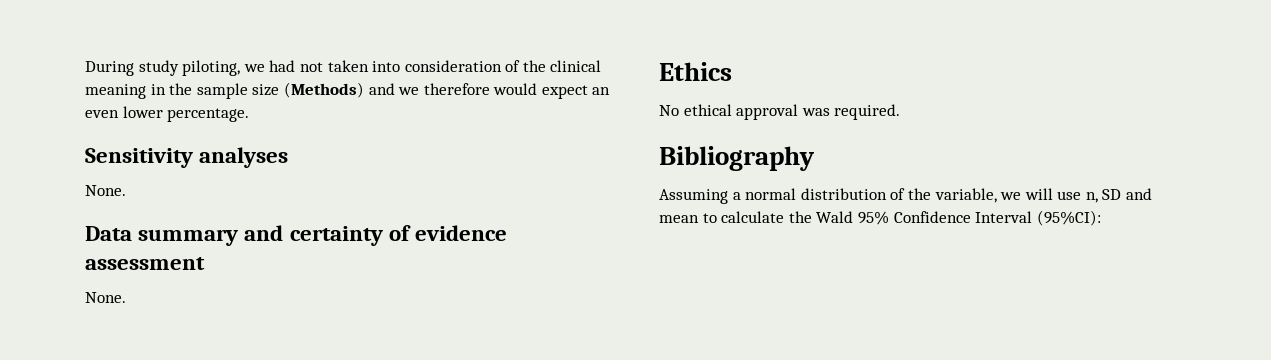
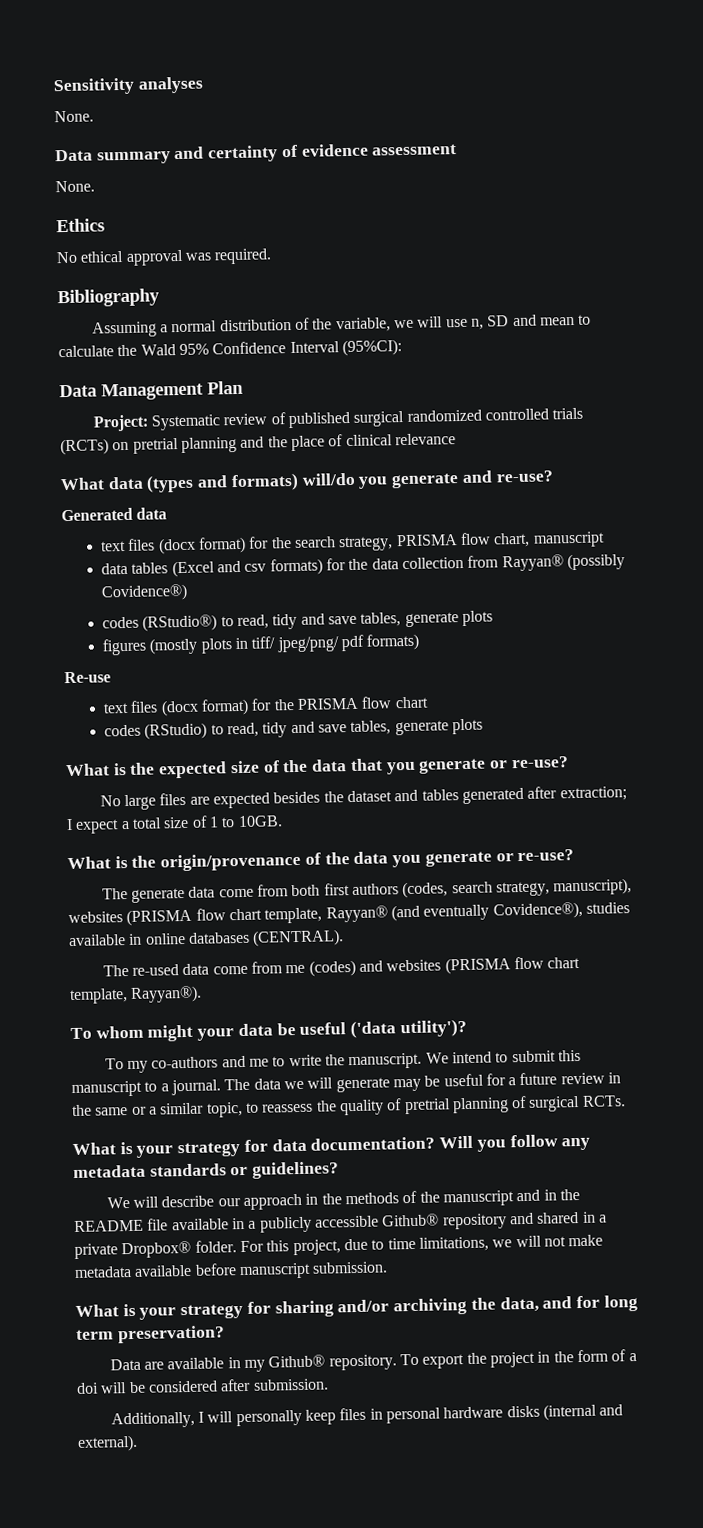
- During study piloting, we had not taken into consideration of the clinical meaning in the sample size (Methods) and we therefore would expect an even lower percentage.
+ Data Management Plan
+ Project: Systematic review of published surgical randomized controlled trials (RCTs) on pretrial planning and the place of clinical relevance
+ What data (types and formats) will/do you generate and re-use?
+ Generated data
+ text files (docx format) for the search strategy, PRISMA flow chart, manuscript
+ data tables (Excel and csv formats) for the data collection from Rayyan® (possibly Covidence®)
+ codes (RStudio®) to read, tidy and save tables, generate plots
+ figures (mostly plots in tiff/ jpeg/png/ pdf formats)
+ Re-use
+ text files (docx format) for the PRISMA flow chart
+ codes (RStudio) to read, tidy and save tables, generate plots
+ What is the expected size of the data that you generate or re-use?
+ No large files are expected besides the dataset and tables generated after extraction; I expect a total size of 1 to 10GB.
+ What is the origin/provenance of the data you generate or re-use?
+ The generate data come from both first authors (codes, search strategy, manuscript), websites (PRISMA flow chart template, Rayyan® (and eventually Covidence®), studies available in online databases (CENTRAL).
+ The re-used data come from me (codes) and websites (PRISMA flow chart template, Rayyan®).
+ To whom might your data be useful ('data utility')?
+ To my co-authors and me to write the manuscript. We intend to submit this manuscript to a journal. The data we will generate may be useful for a future review in the same or a similar topic, to reassess the quality of pretrial planning of surgical RCTs.
+ What is your strategy for data documentation? Will you follow any metadata standards or guidelines?
+ We will describe our approach in the methods of the manuscript and in the README file available in a publicly accessible Github® repository and shared in a private Dropbox® folder. For this project, due to time limitations, we will not make metadata available before manuscript submission.
+ What is your strategy for sharing and/or archiving the data, and for long term preservation?
+ Data are available in my Github® repository. To export the project in the form of a doi will be considered after submission.
+ Additionally, I will personally keep files in personal hardware disks (internal and external).

